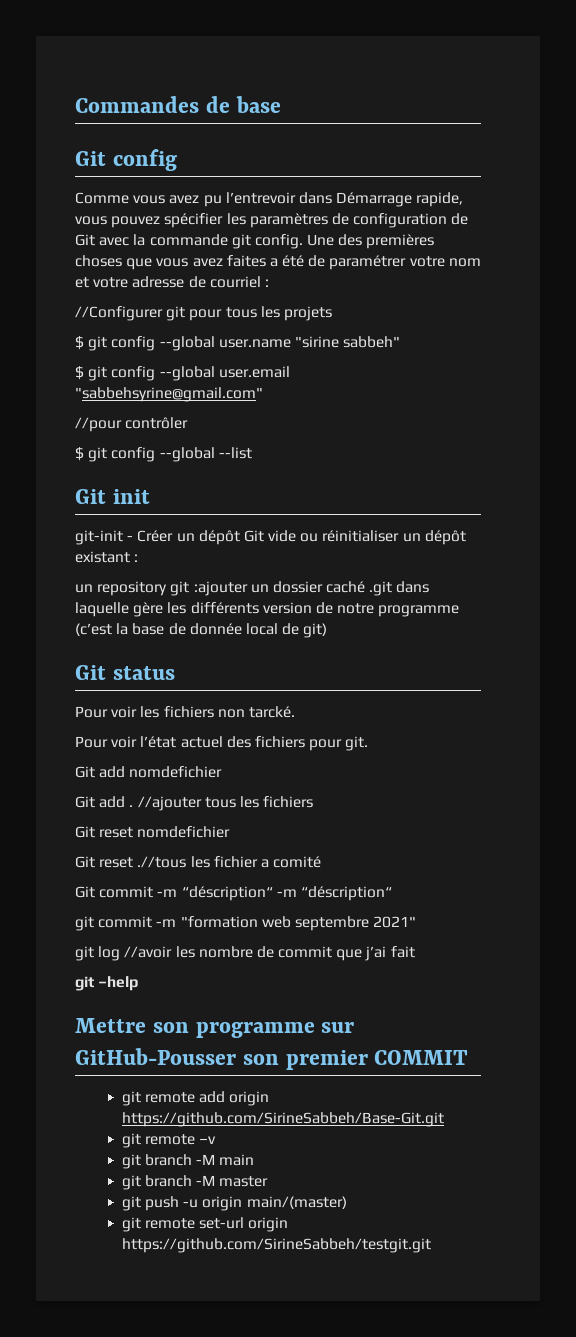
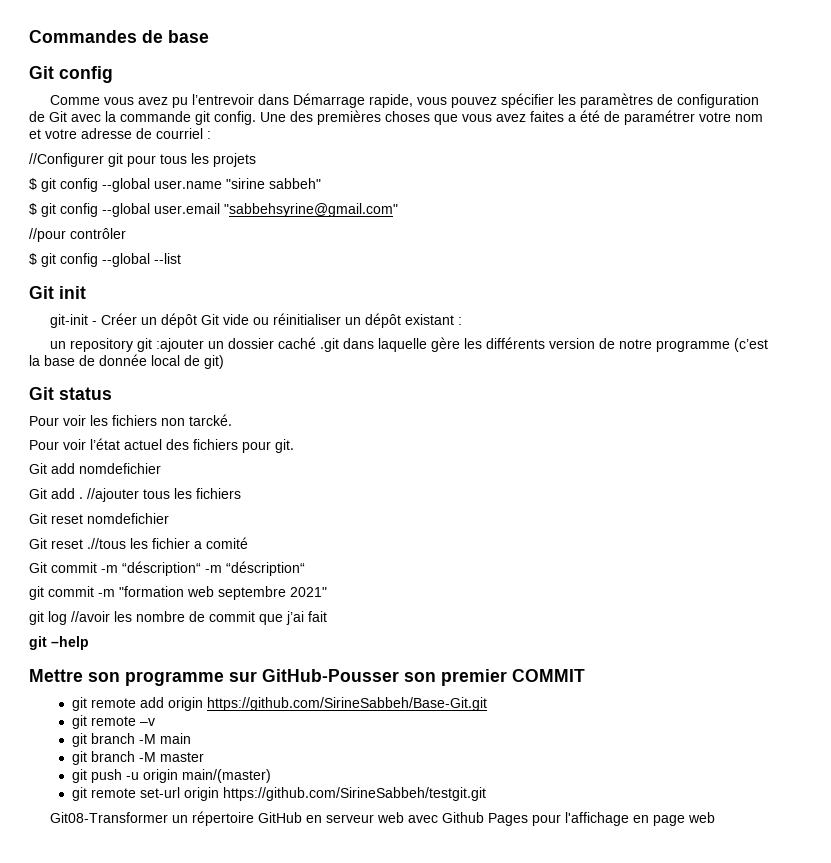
+ Git08-Transformer un répertoire GitHub en serveur web avec Github Pages pour l'affichage en page web

